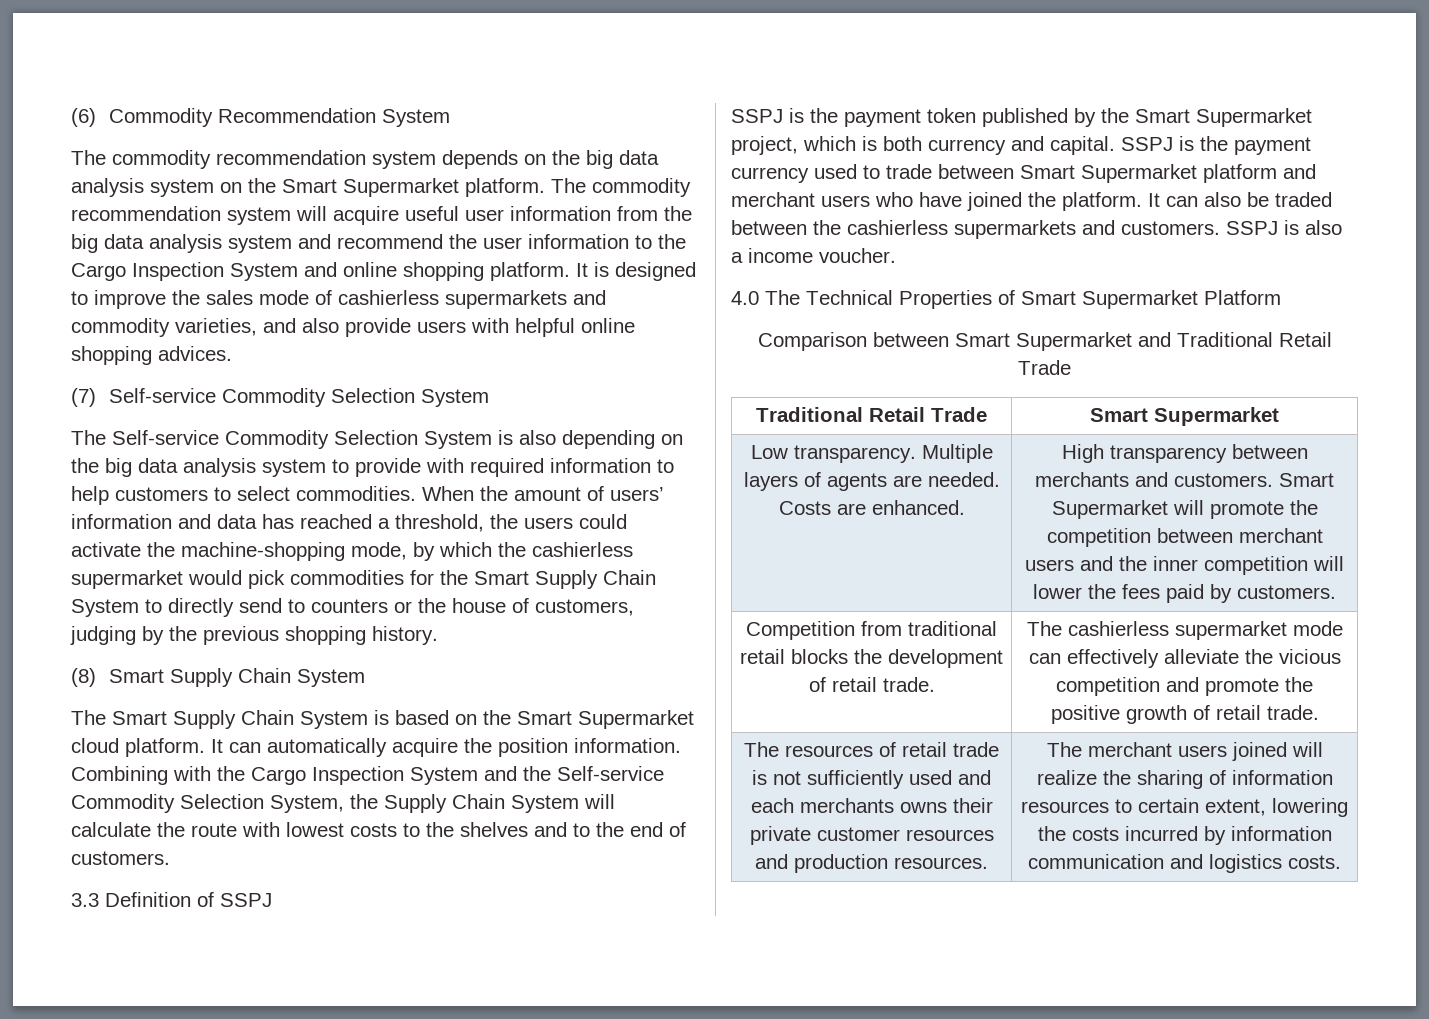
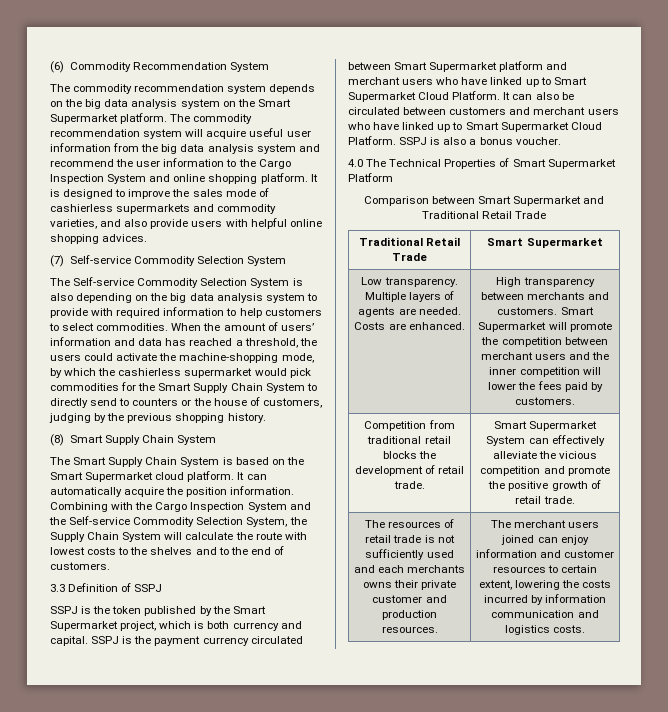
- SSPJ is the payment token published by the Smart Supermarket project, which is both currency and capital.
+ SSPJ is the token published by the Smart Supermarket project, which is both currency and capital.
- SSPJ is the payment currency used to trade between Smart Supermarket platform and merchant users who have joined the platform. It can also be traded between the cashierless supermarkets and customers.
+ SSPJ is the payment currency circulated between Smart Supermarket platform and merchant users who have linked up to Smart Supermarket Cloud Platform. It can also be circulated between customers and merchant users who have linked up to Smart Supermarket Cloud Platform.
- SSPJ is also a income voucher.
+ SSPJ is also a bonus voucher.
- Competition from traditional retail blocks the development of retail trade. | The cashierless supermarket mode can effectively alleviate the vicious competition and promote the positive growth of retail trade.
+ Competition from traditional retail blocks the development of retail trade. | Smart Supermarket System can effectively alleviate the vicious competition and promote the positive growth of retail trade.
- The resources of retail trade is not sufficiently used and each merchants owns their private customer resources and production resources.
+ The resources of retail trade is not sufficiently used and each merchants owns their private customer and production resources.
- The merchant users joined will realize the sharing of information resources to certain extent, lowering the costs incurred by information communication and logistics costs.
+ The merchant users joined can enjoy information and customer resources to certain extent, lowering the costs incurred by information communication and logistics costs.

